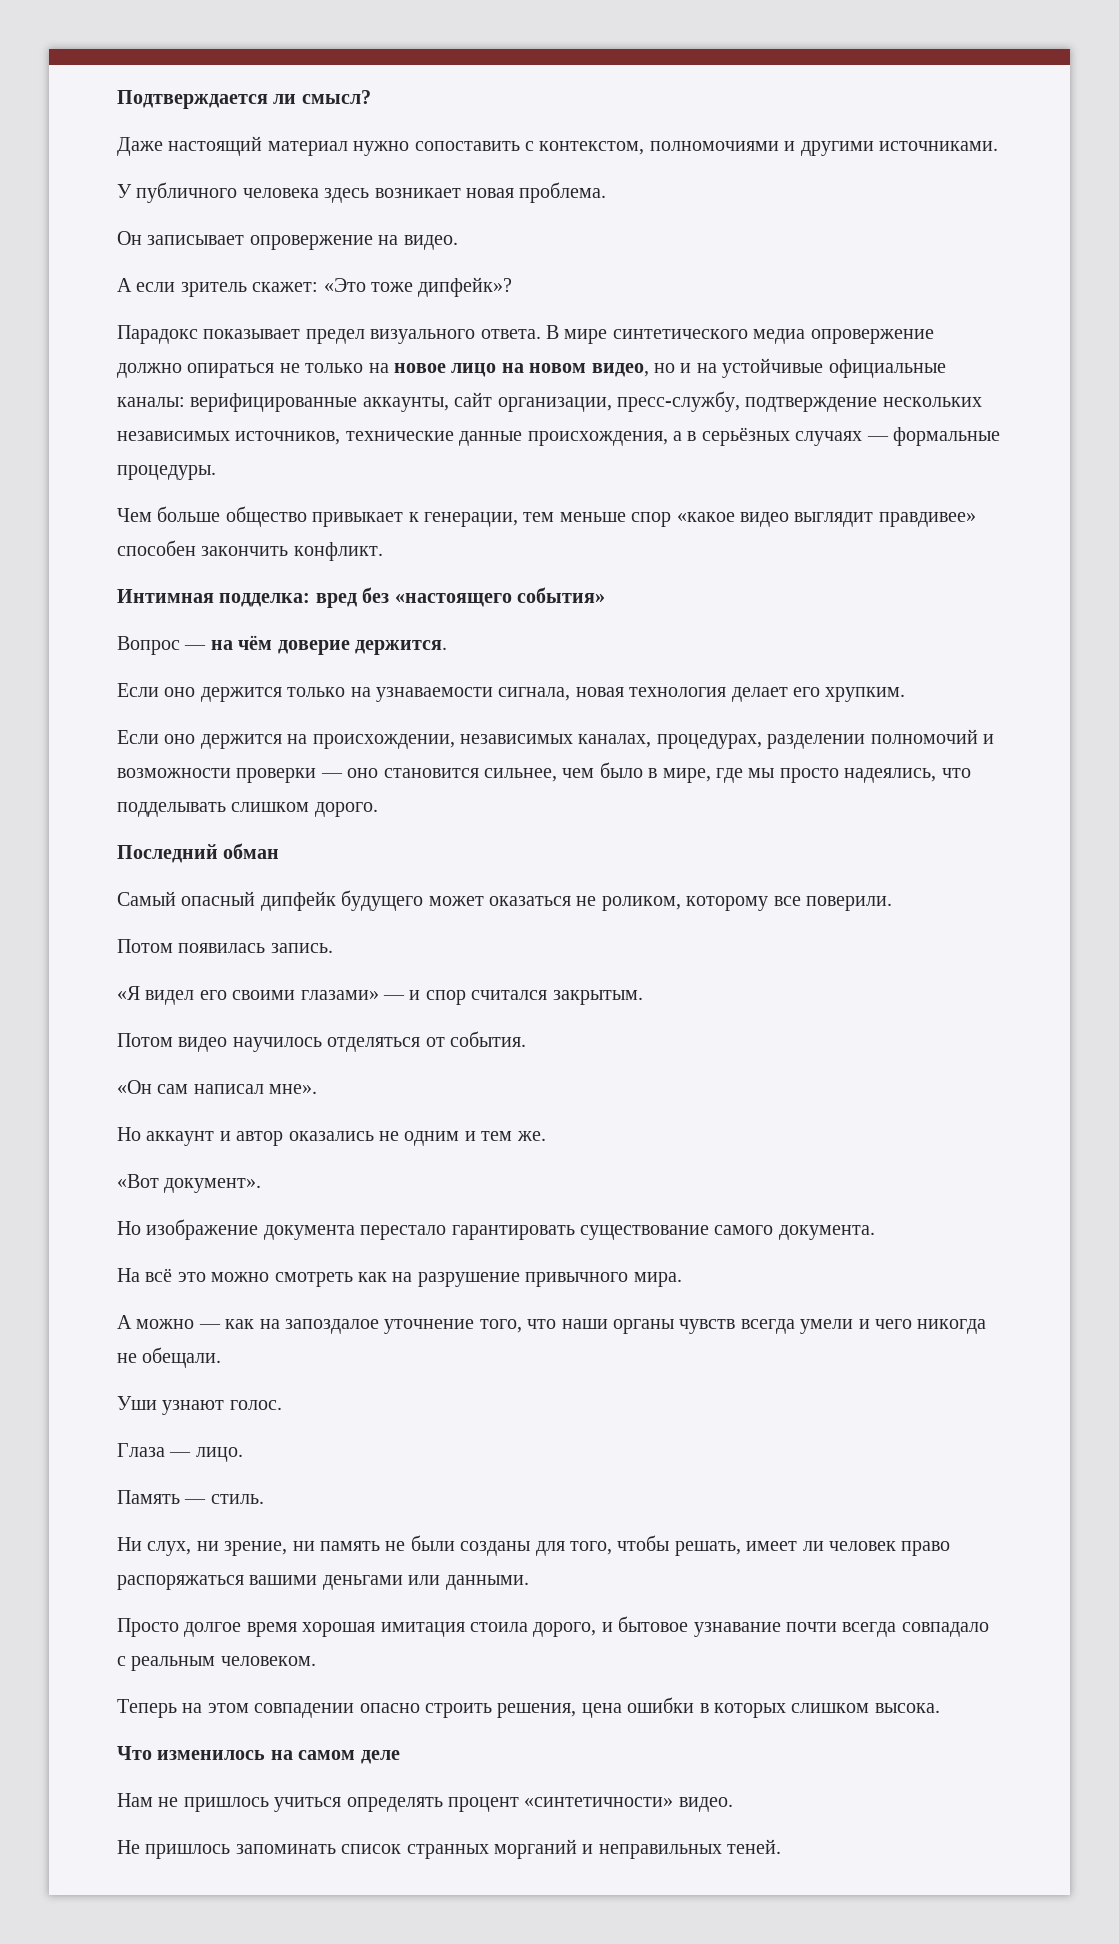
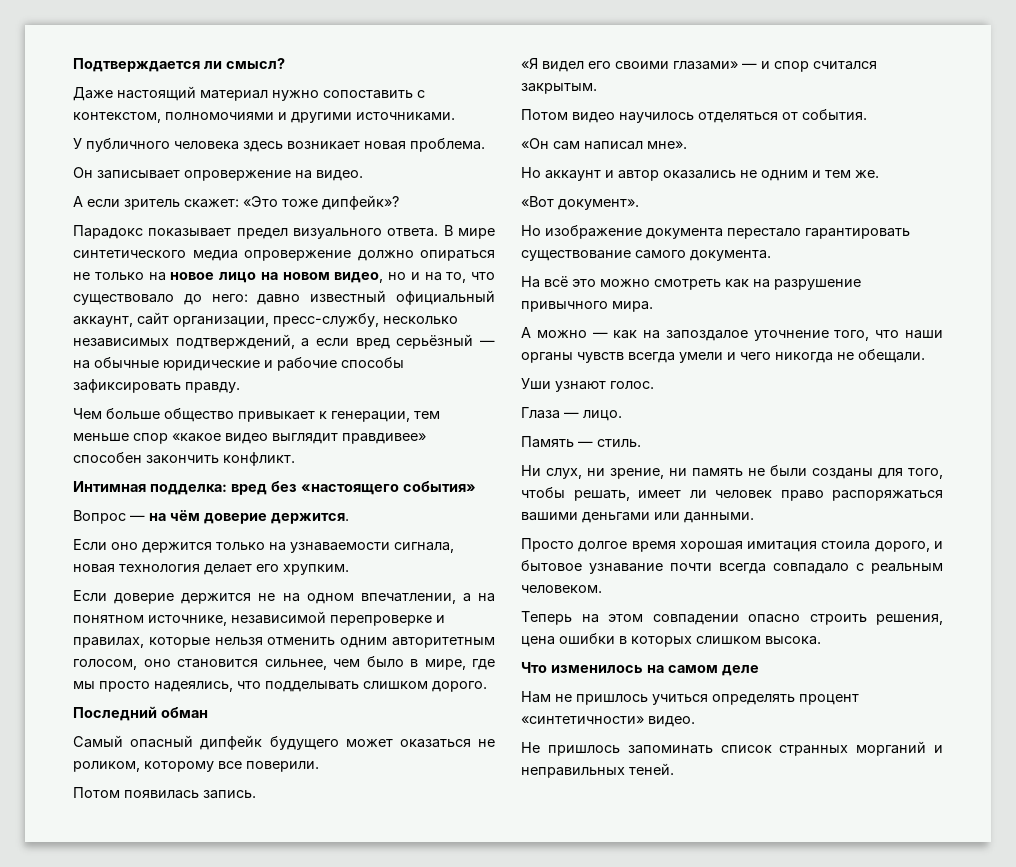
- В мире синтетического медиа опровержение должно опираться не только на новое лицо на новом видео, но и на устойчивые официальные каналы: верифицированные аккаунты, сайт организации, пресс-службу, подтверждение нескольких независимых источников, технические данные происхождения, а в серьёзных случаях — формальные процедуры.
+ В мире синтетического медиа опровержение должно опираться не только на новое лицо на новом видео, но и на то, что существовало до него: давно известный официальный аккаунт, сайт организации, пресс-службу, несколько независимых подтверждений, а если вред серьёзный — на обычные юридические и рабочие способы зафиксировать правду.
- Если оно держится на происхождении, независимых каналах, процедурах, разделении полномочий и возможности проверки — оно становится сильнее, чем было в мире, где мы просто надеялись, что подделывать слишком дорого.
+ Если доверие держится не на одном впечатлении, а на понятном источнике, независимой перепроверке и правилах, которые нельзя отменить одним авторитетным голосом, оно становится сильнее, чем было в мире, где мы просто надеялись, что подделывать слишком дорого.

